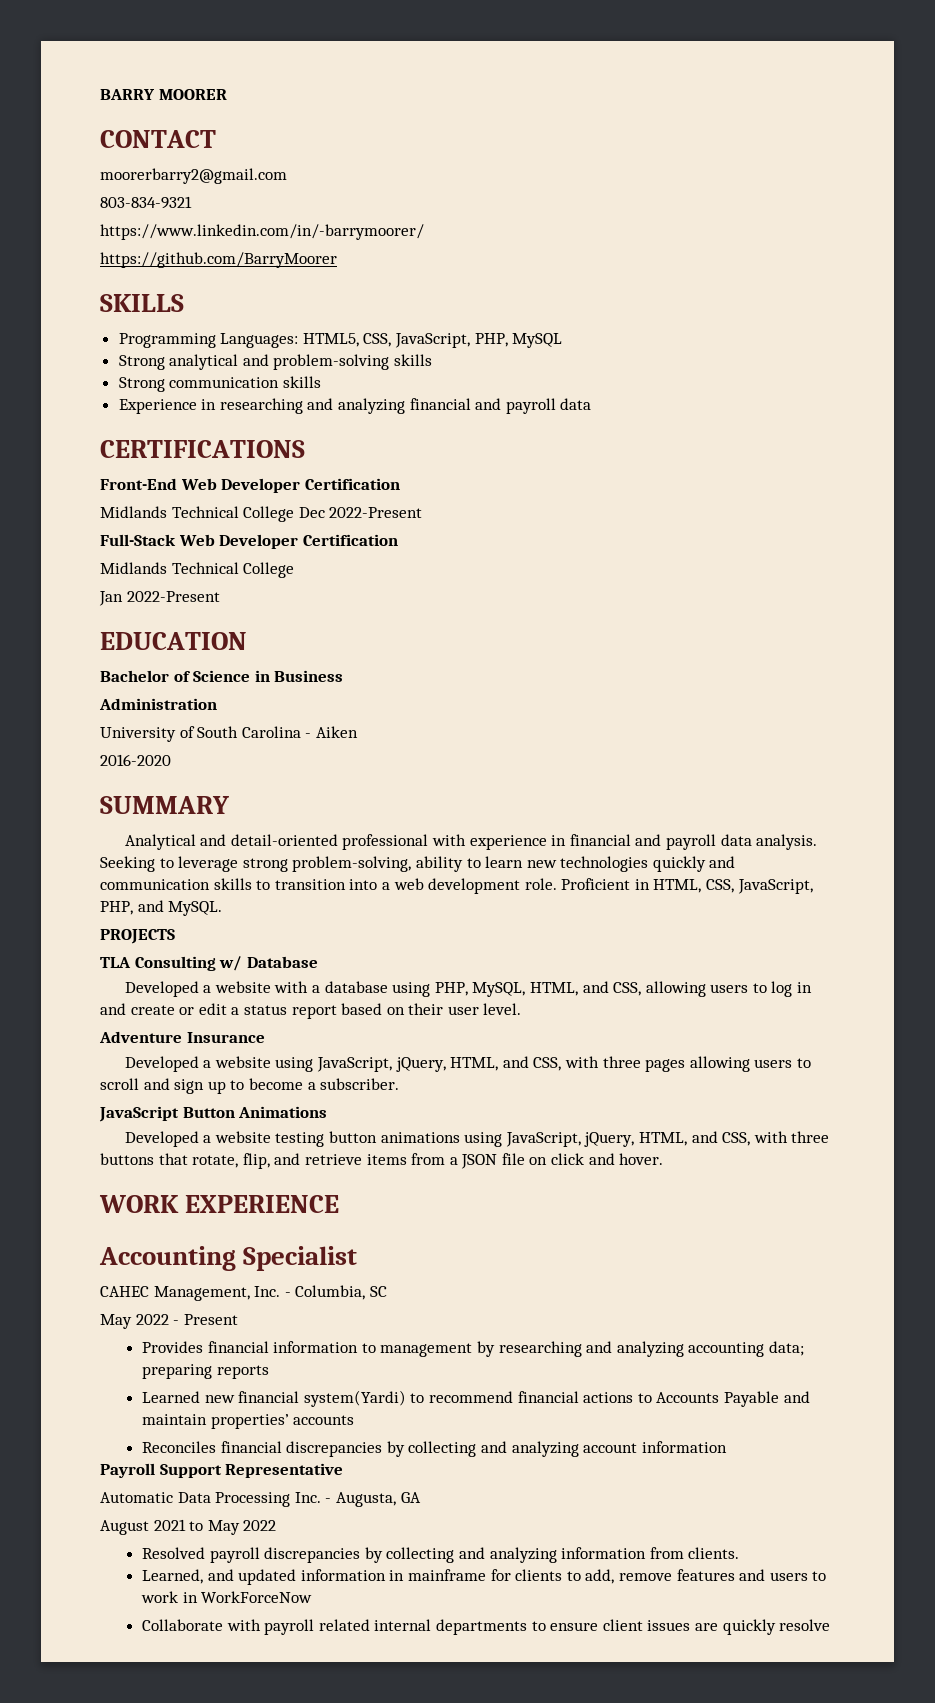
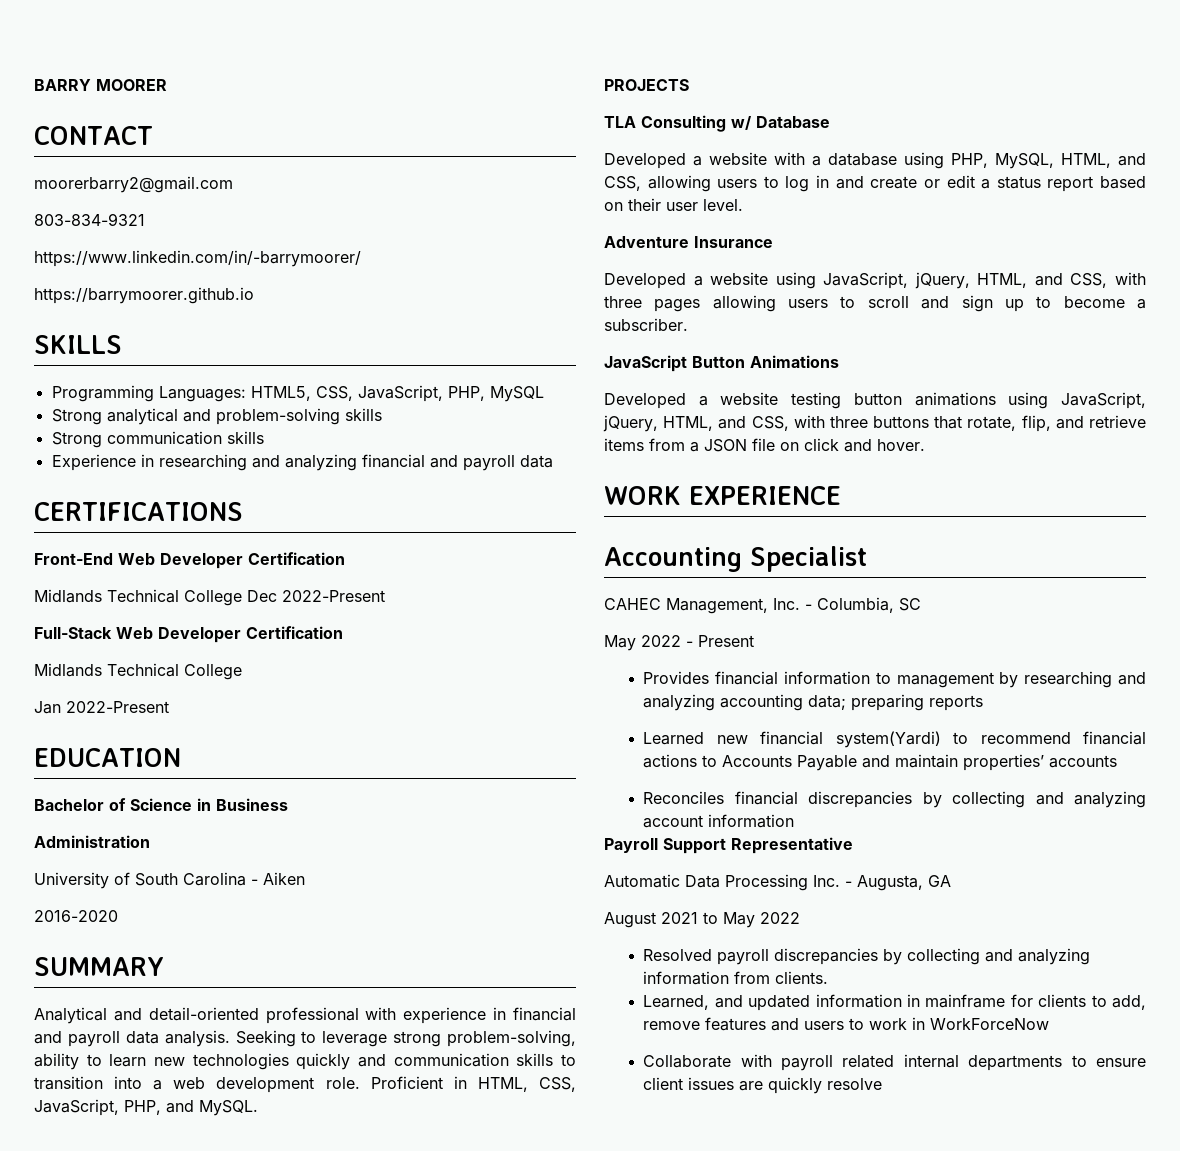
- https://github.com/BarryMoorer
+ https://barrymoorer.github.io

